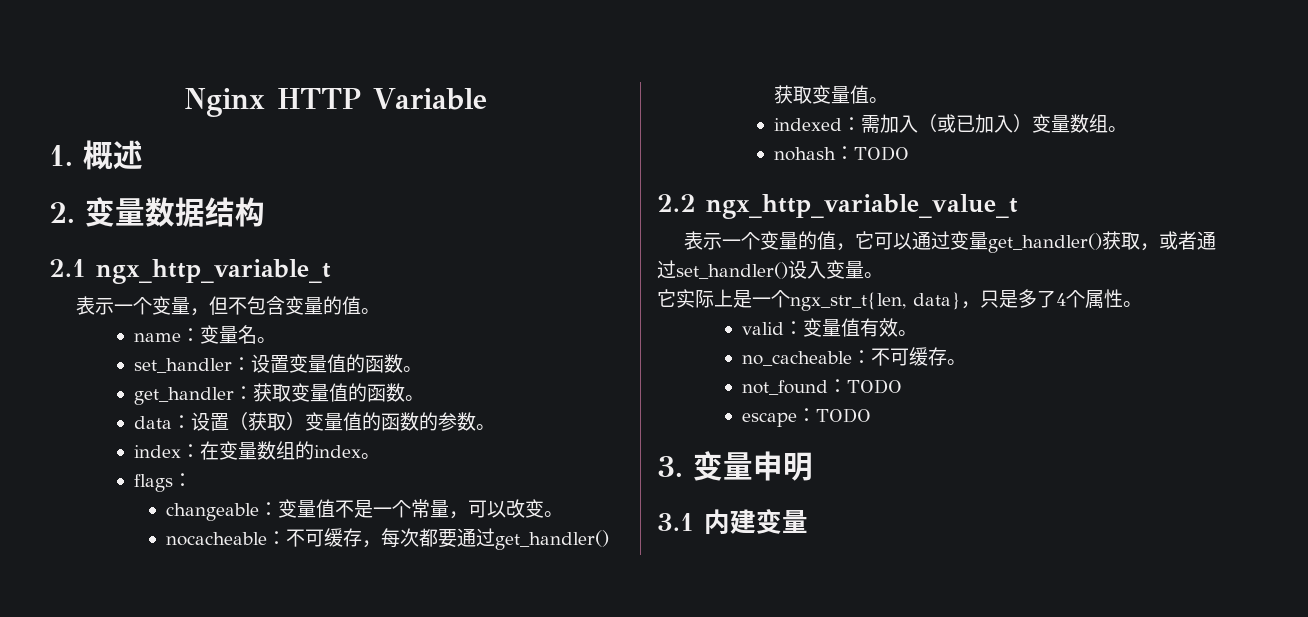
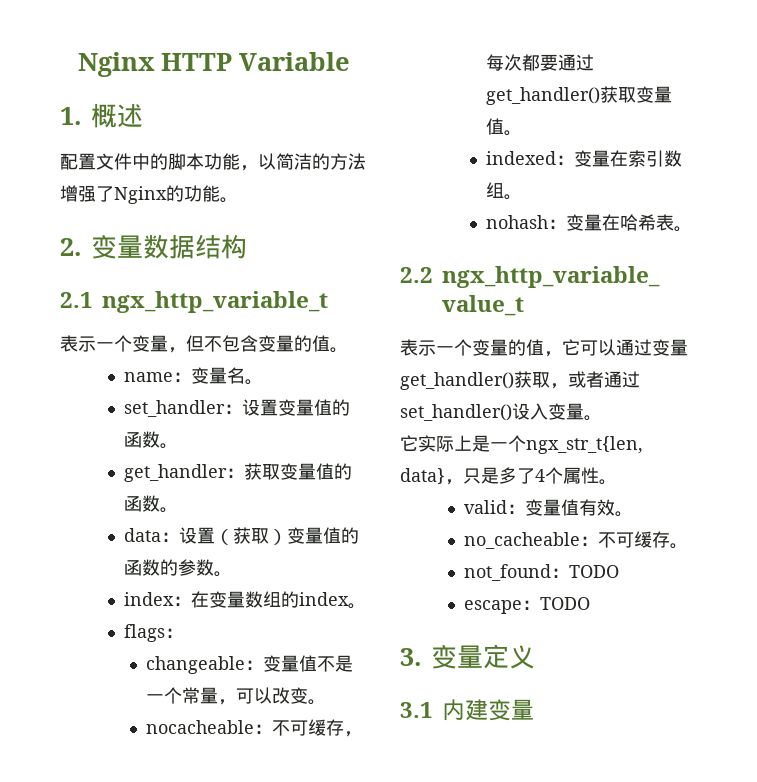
+ 配置文件中的脚本功能，以简洁的方法增强了Nginx的功能。
- indexed：需加入（或已加入）变量数组。
+ indexed：变量在索引数组。
- nohash：TODO
+ nohash：变量在哈希表。
- 3.变量申明
+ 3.变量定义

